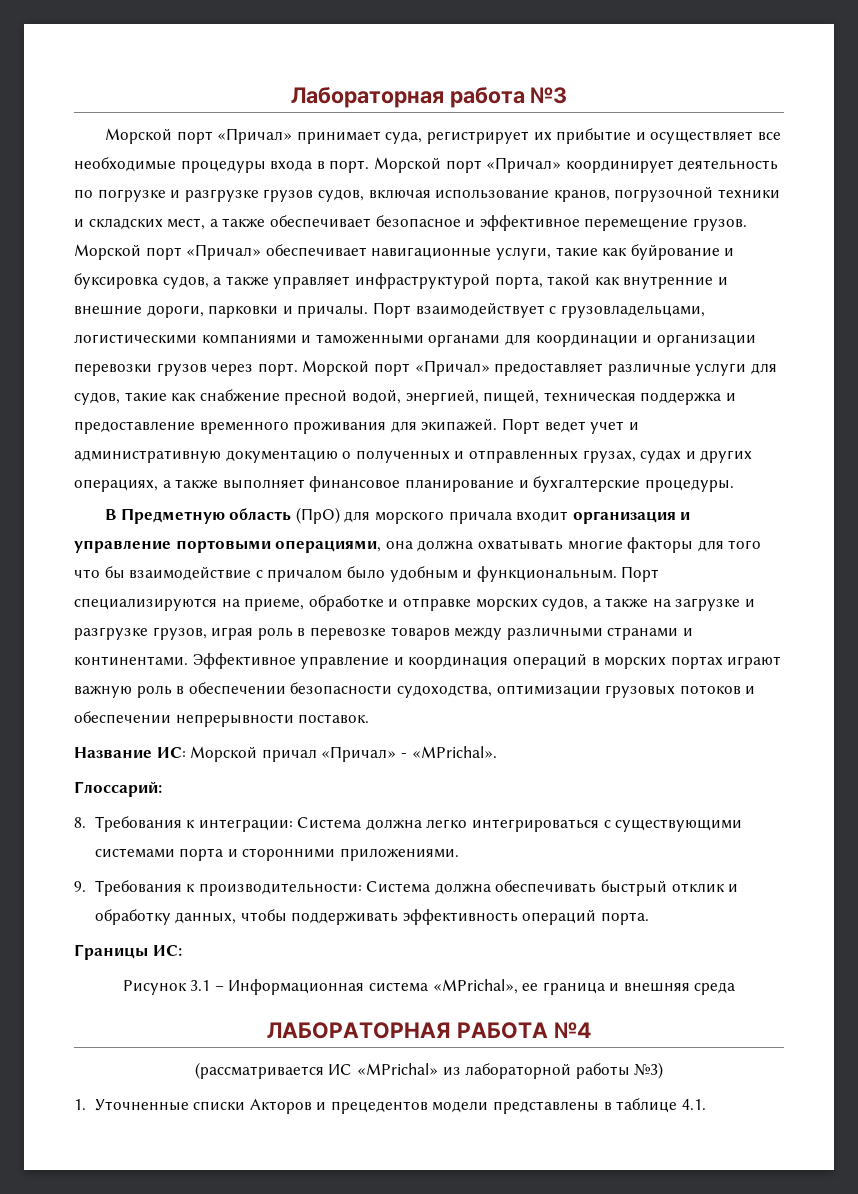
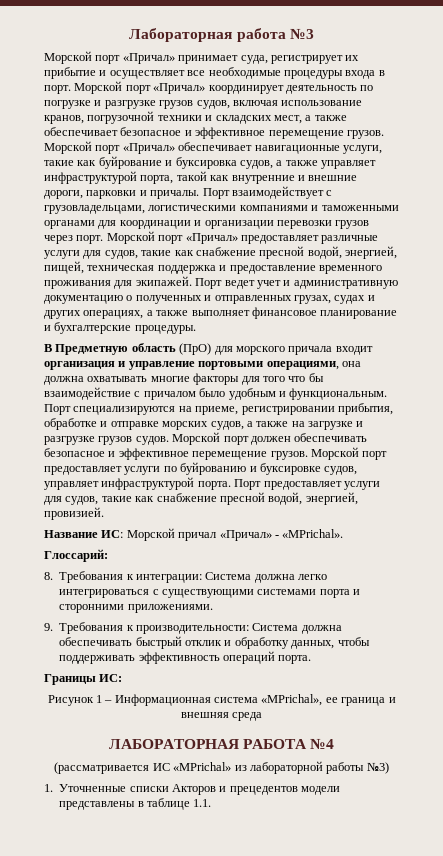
- Порт специализируются на приеме, обработке и отправке морских судов, а также на загрузке и разгрузке грузов, играя роль в перевозке товаров между различными странами и континентами. Эффективное управление и координация операций в морских портах играют важную роль в обеспечении безопасности судоходства, оптимизации грузовых потоков и обеспечении непрерывности поставок.
+ Порт специализируются на приеме, регистрировании прибытия, обработке и отправке морских судов, а также на загрузке и разгрузке грузов судов. Морской порт должен обеспечивать безопасное и эффективное перемещение грузов. Морской порт предоставляет услуги по буйрованию и буксировке судов, управляет инфраструктурой порта. Порт предоставляет услуги для судов, такие как снабжение пресной водой, энергией, провизией.
- Рисунок 3.1 – Информационная система «MPrichal», ее граница и внешняя среда
+ Рисунок 1 – Информационная система «MPrichal», ее граница и внешняя среда
- 1. Уточненные списки Акторов и прецедентов модели представлены в таблице 4.1.
+ 1. Уточненные списки Акторов и прецедентов модели представлены в таблице 1.1.

